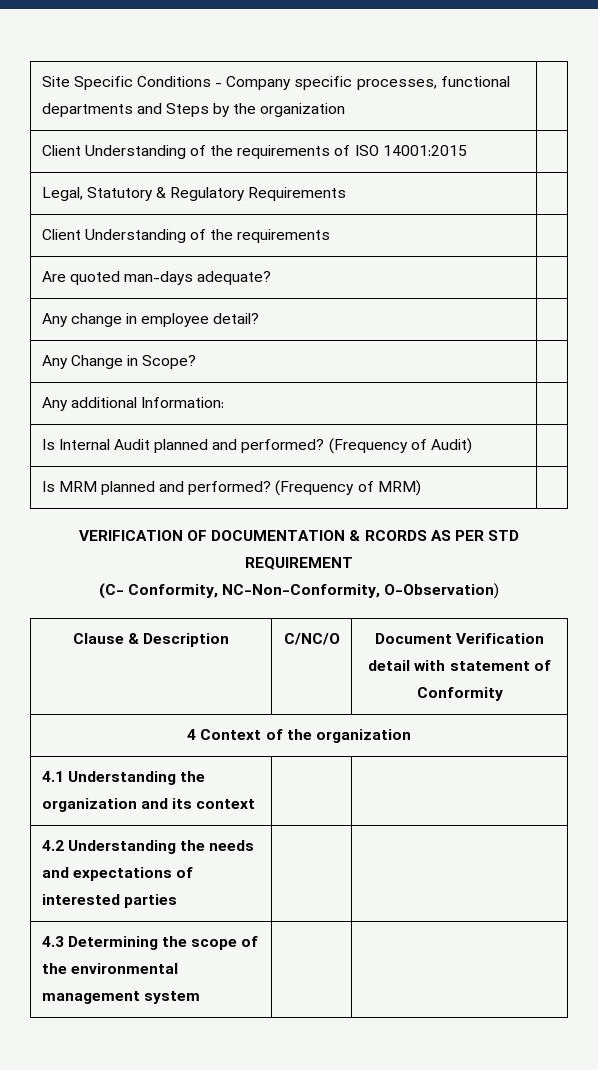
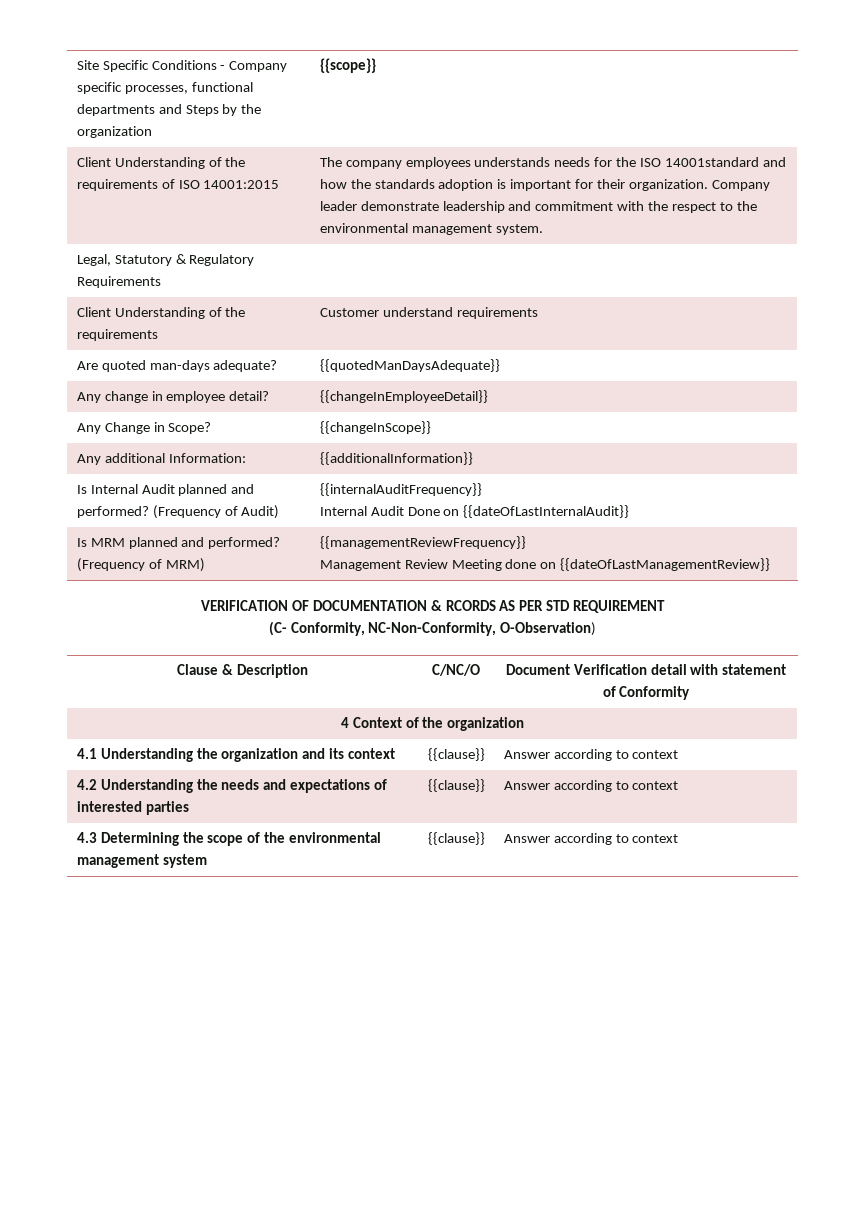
- Site Specific Conditions - Company specific processes, functional departments and Steps by the organization |
+ Site Specific Conditions - Company specific processes, functional departments and Steps by the organization | {{scope}}
+ The company employees understands needs for the ISO 14001standard and how the standards adoption is important for their organization. Company leader demonstrate leadership and commitment with the respect to the environmental management system.
- Client Understanding of the requirements |
+ Client Understanding of the requirements | Customer understand requirements
- Are quoted man-days adequate? |
+ Are quoted man-days adequate? | {{quotedManDaysAdequate}}
- Any change in employee detail? |
+ Any change in employee detail? | {{changeInEmployeeDetail}}
- Any Change in Scope? |
+ Any Change in Scope? | {{changeInScope}}
- Any additional Information: |
+ Any additional Information: | {{additionalInformation}}
- Is Internal Audit planned and performed? (Frequency of Audit) |
+ Is Internal Audit planned and performed? (Frequency of Audit) | {{internalAuditFrequency}}
+ Internal Audit Done on {{dateOfLastInternalAudit}}
- Is MRM planned and performed? (Frequency of MRM) |
+ Is MRM planned and performed? (Frequency of MRM) | {{managementReviewFrequency}}
+ Management Review Meeting done on {{dateOfLastManagementReview}}
- 4.1 Understanding the organization and its context | |
+ 4.1 Understanding the organization and its context | {{clause}} | Answer according to context
- 4.2 Understanding the needs and expectations of interested parties | |
+ 4.2 Understanding the needs and expectations of interested parties | {{clause}} | Answer according to context
- 4.3 Determining the scope of the environmental management system | |
+ 4.3 Determining the scope of the environmental management system | {{clause}} | Answer according to context

